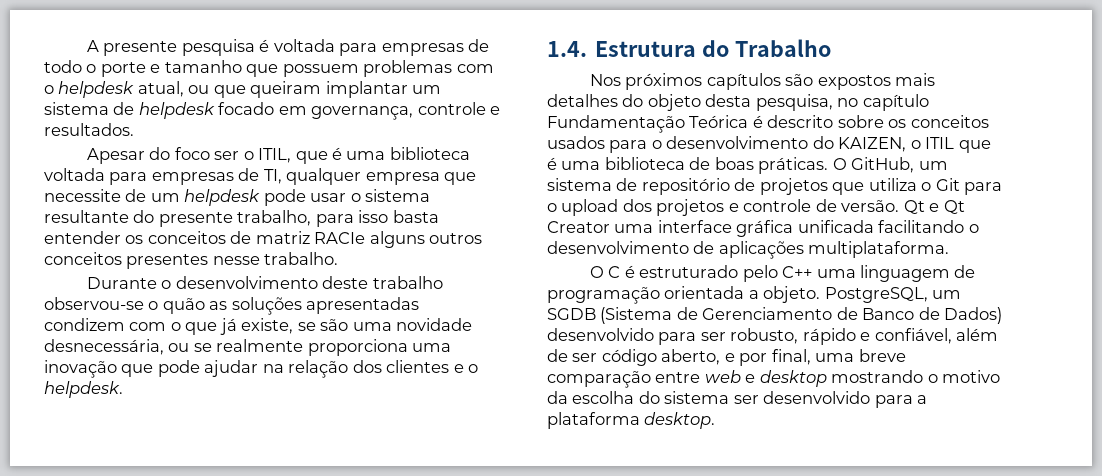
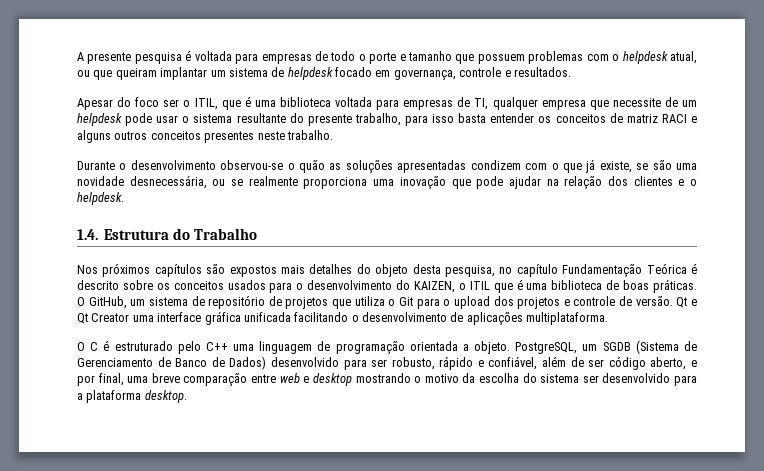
- Apesar do foco ser o ITIL, que é uma biblioteca voltada para empresas de TI, qualquer empresa que necessite de um helpdesk pode usar o sistema resultante do presente trabalho, para isso basta entender os conceitos de matriz RACIe alguns outros conceitos presentes nesse trabalho.
+ Apesar do foco ser o ITIL, que é uma biblioteca voltada para empresas de TI, qualquer empresa que necessite de um helpdesk pode usar o sistema resultante do presente trabalho, para isso basta entender os conceitos de matriz RACI e alguns outros conceitos presentes neste trabalho.
- Durante o desenvolvimento deste trabalho observou-se o quão as soluções apresentadas condizem com o que já existe, se são uma novidade desnecessária, ou se realmente proporciona uma inovação que pode ajudar na relação dos clientes e o helpdesk.
+ Durante o desenvolvimento observou-se o quão as soluções apresentadas condizem com o que já existe, se são uma novidade desnecessária, ou se realmente proporciona uma inovação que pode ajudar na relação dos clientes e o helpdesk.

